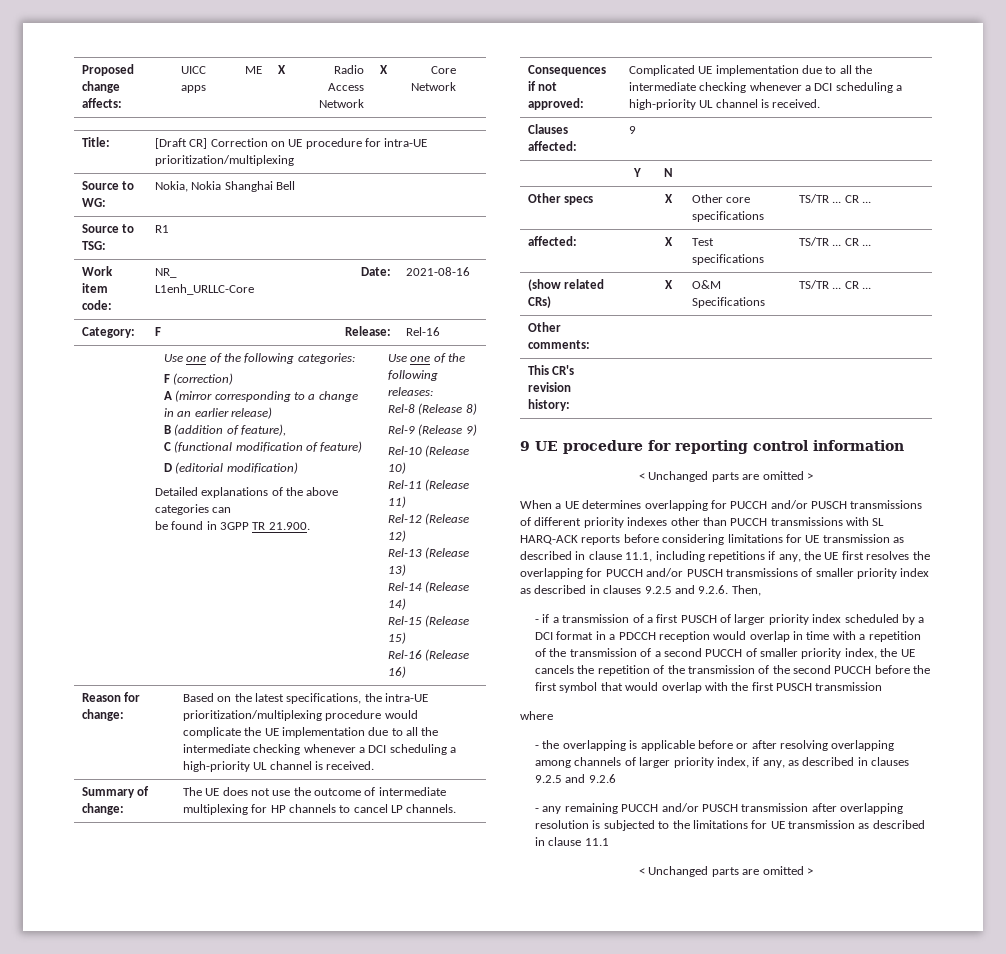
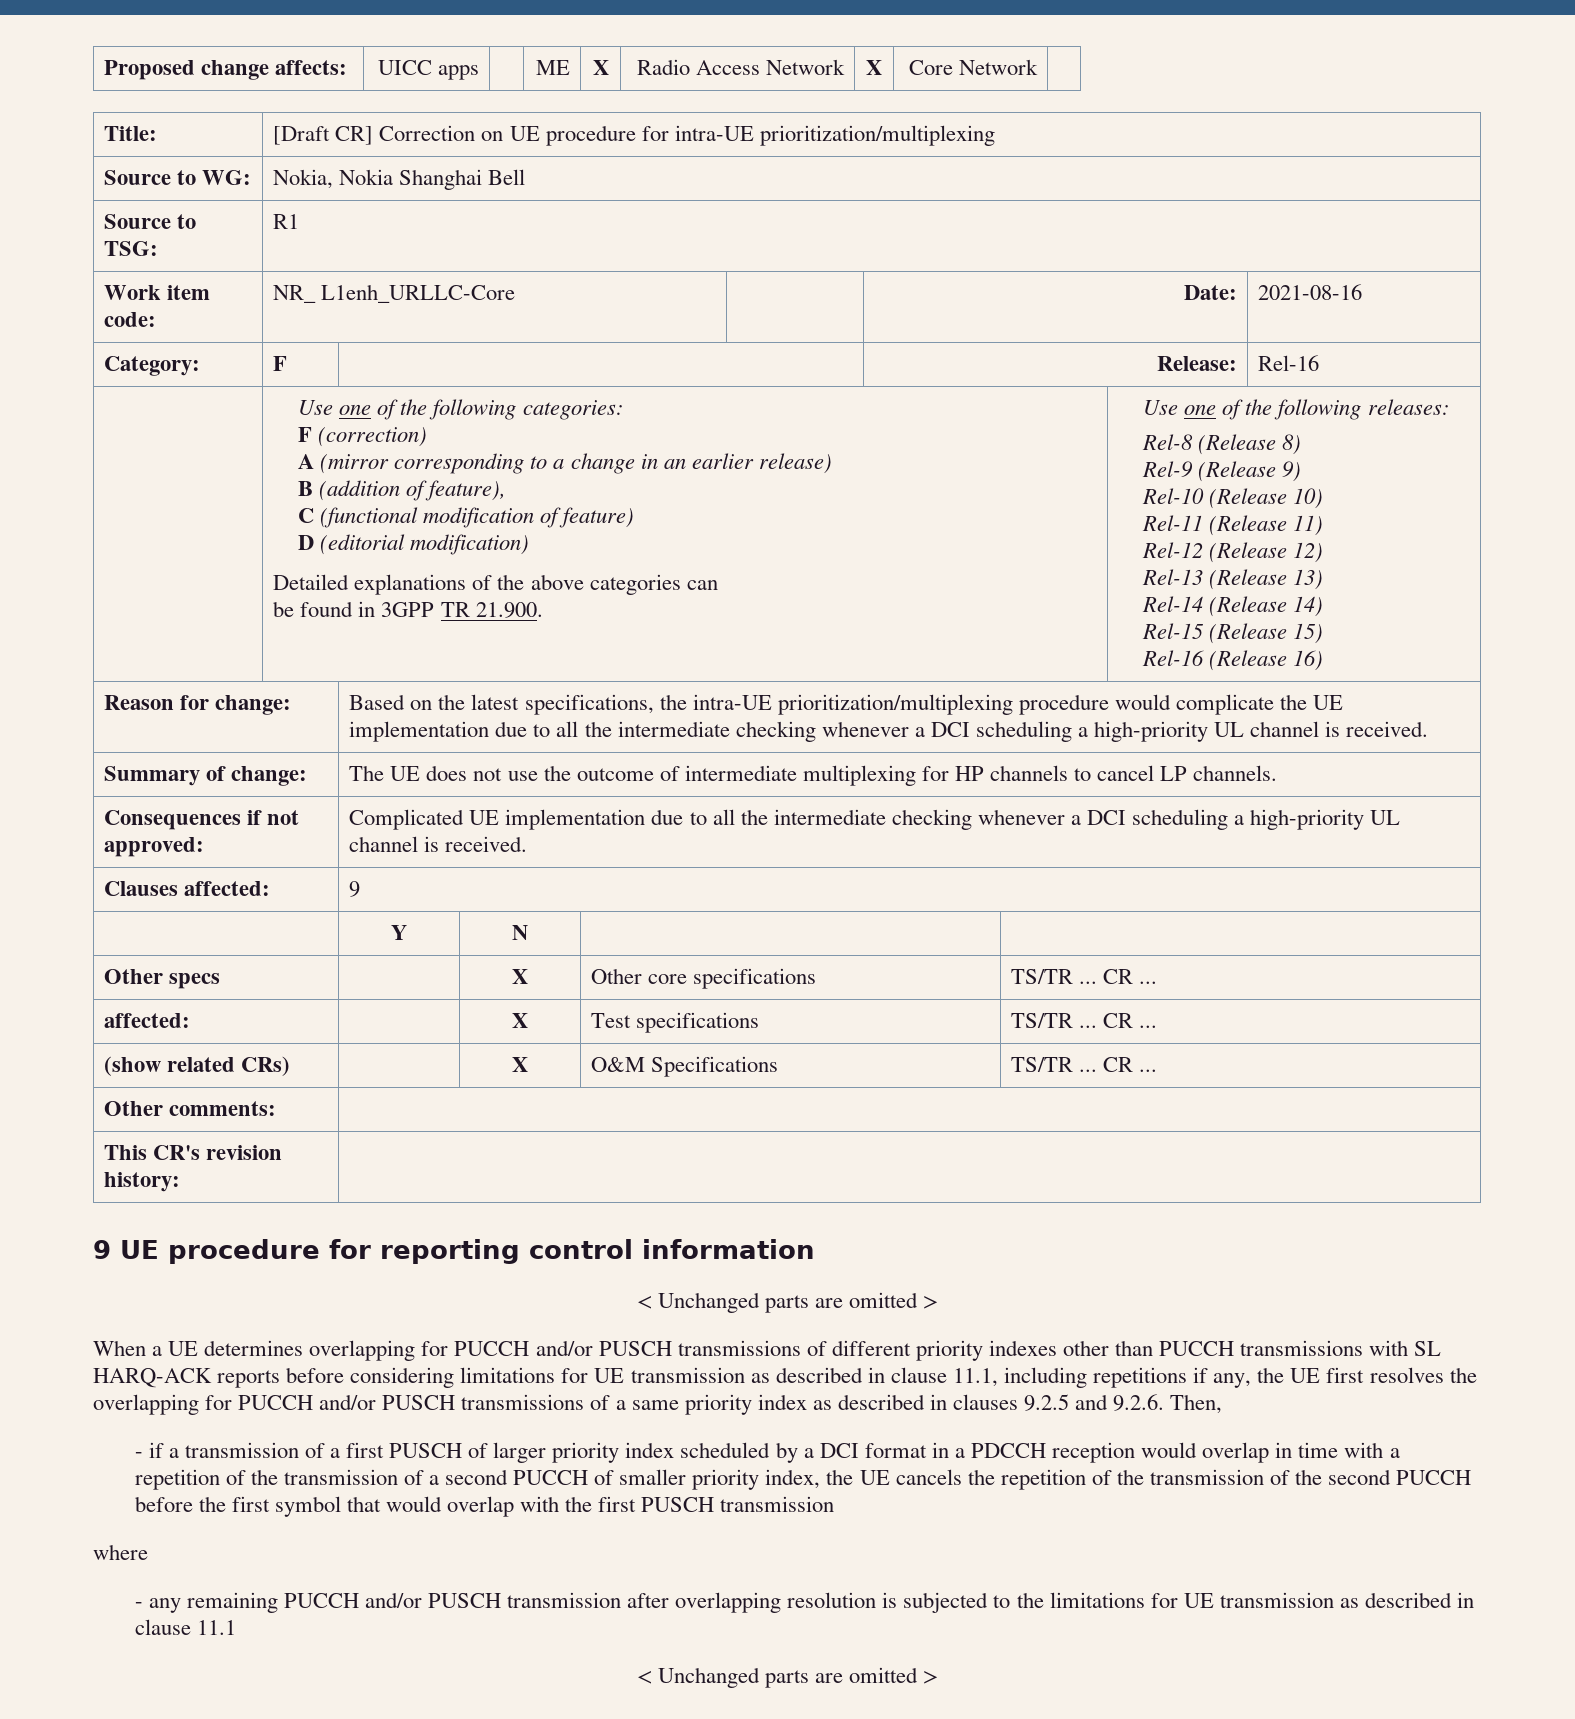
- When a UE determines overlapping for PUCCH and/or PUSCH transmissions of different priority indexes other than PUCCH transmissions with SL HARQ-ACK reports before considering limitations for UE transmission as described in clause 11.1, including repetitions if any, the UE first resolves the overlapping for PUCCH and/or PUSCH transmissions of smaller priority index as described in clauses 9.2.5 and 9.2.6. Then,
+ When a UE determines overlapping for PUCCH and/or PUSCH transmissions of different priority indexes other than PUCCH transmissions with SL HARQ-ACK reports before considering limitations for UE transmission as described in clause 11.1, including repetitions if any, the UE first resolves the overlapping for PUCCH and/or PUSCH transmissions of a same priority index as described in clauses 9.2.5 and 9.2.6. Then,
- - the overlapping is applicable before or after resolving overlapping among channels of larger priority index, if any, as described in clauses 9.2.5 and 9.2.6

